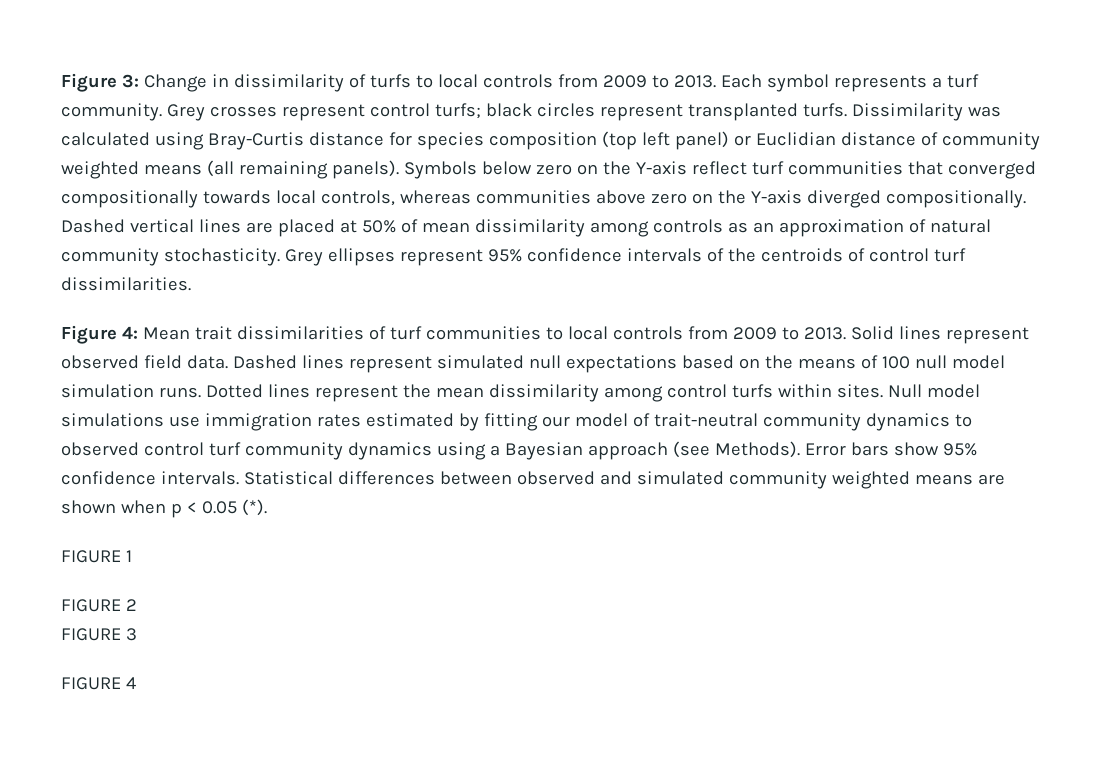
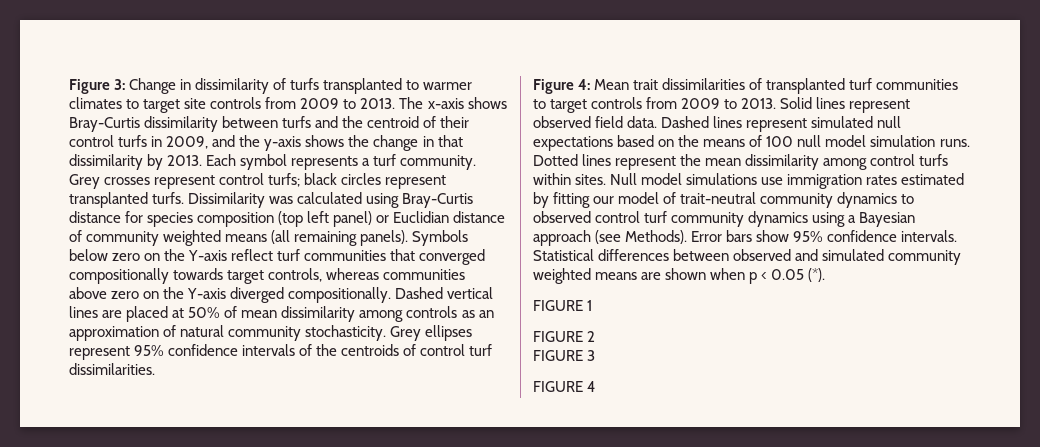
- Figure 3: Change in dissimilarity of turfs to local controls from 2009 to 2013.
+ Figure 3: Change in dissimilarity of turfs transplanted to warmer climates to target site controls from 2009 to 2013. The x-axis shows Bray-Curtis dissimilarity between turfs and the centroid of their control turfs in 2009, and the y-axis shows the change in that dissimilarity by 2013.
- Symbols below zero on the Y-axis reflect turf communities that converged compositionally towards local controls, whereas communities above zero on the Y-axis diverged compositionally.
+ Symbols below zero on the Y-axis reflect turf communities that converged compositionally towards target controls, whereas communities above zero on the Y-axis diverged compositionally.
- Figure 4: Mean trait dissimilarities of turf communities to local controls from 2009 to 2013.
+ Figure 4: Mean trait dissimilarities of transplanted turf communities to target controls from 2009 to 2013.

